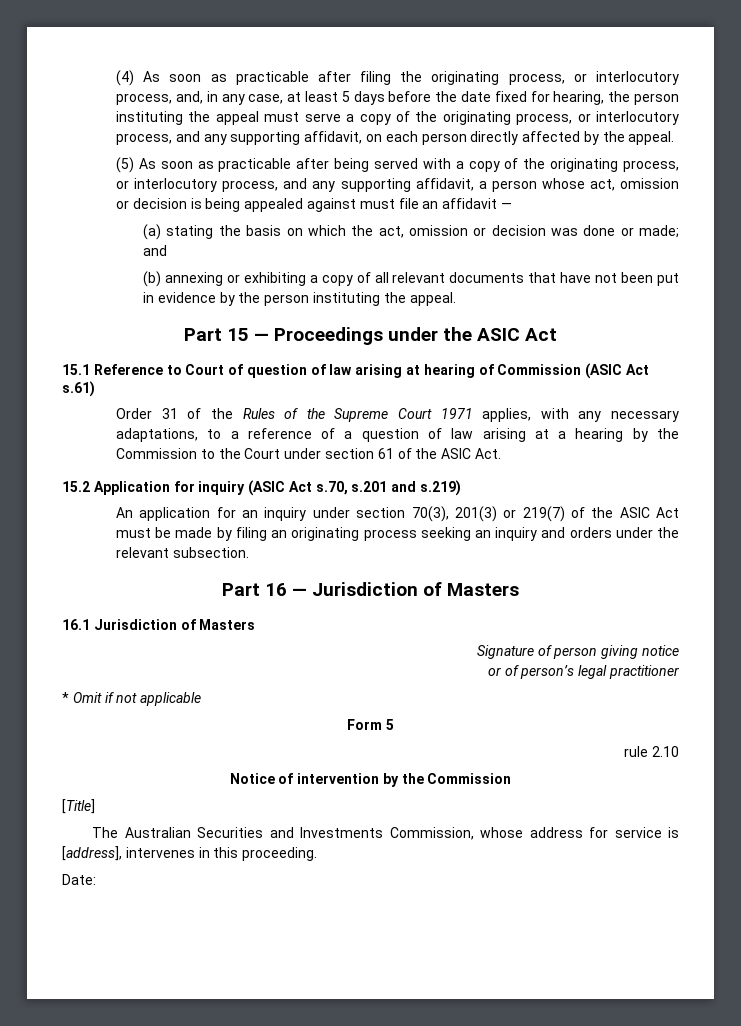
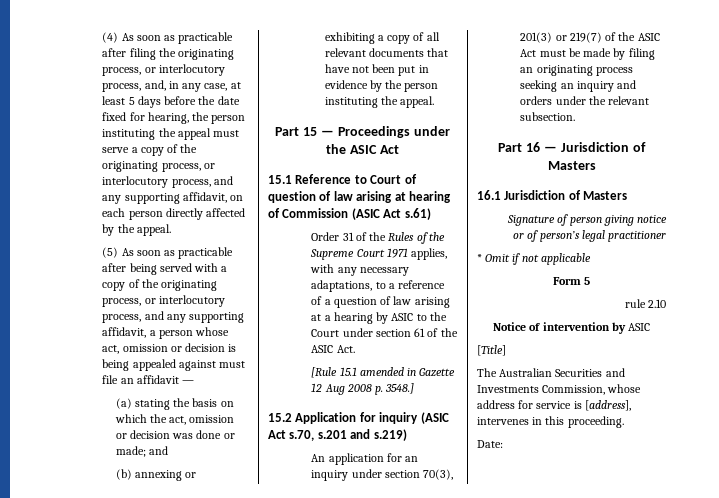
- Order 31 of the Rules of the Supreme Court 1971 applies, with any necessary adaptations, to a reference of a question of law arising at a hearing by the Commission to the Court under section 61 of the ASIC Act.
+ Order 31 of the Rules of the Supreme Court 1971 applies, with any necessary adaptations, to a reference of a question of law arising at a hearing by ASIC to the Court under section 61 of the ASIC Act.
+ [Rule 15.1 amended in Gazette 12 Aug 2008 p. 3548.]
- Notice of intervention by the Commission
+ Notice of intervention by ASIC

